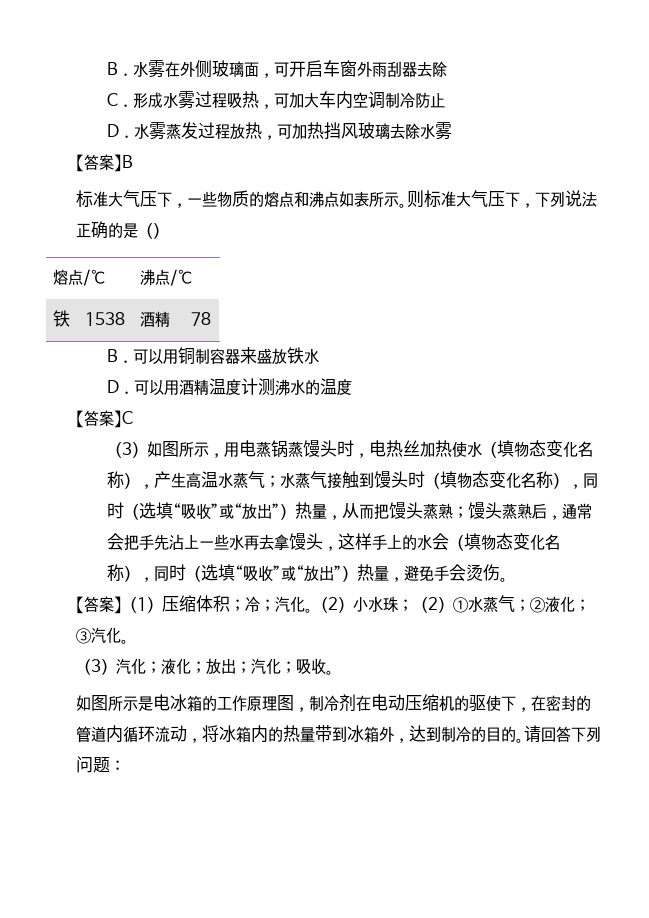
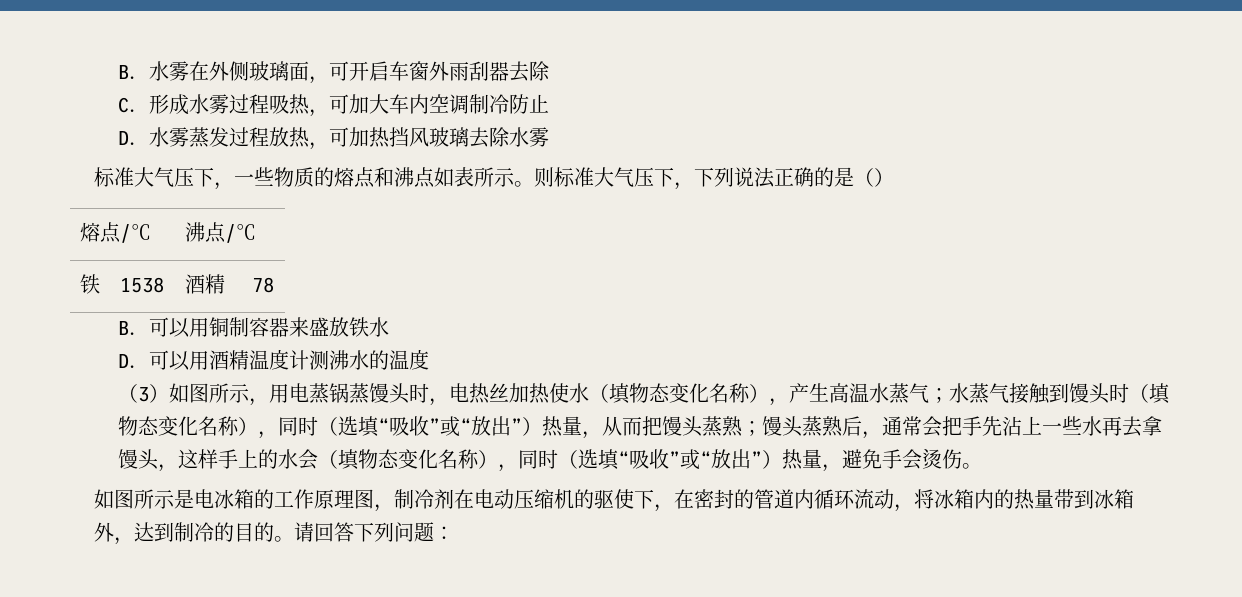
- 【答案】B
- 【答案】C
- 【答案】（1）压缩体积；冷；汽化。（2）小水珠；（2）①水蒸气；②液化；③汽化。
- （3）汽化；液化；放出；汽化；吸收。

